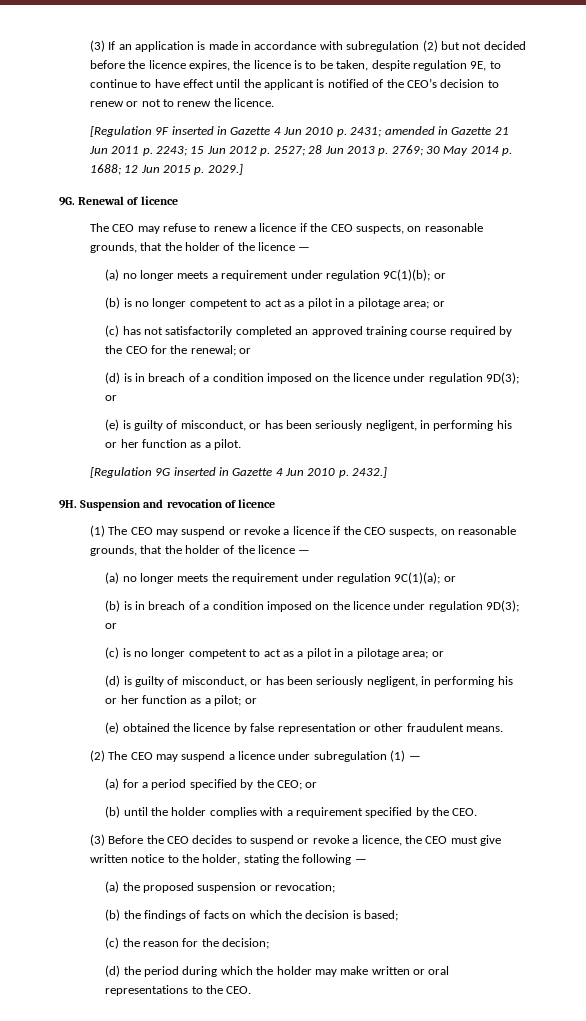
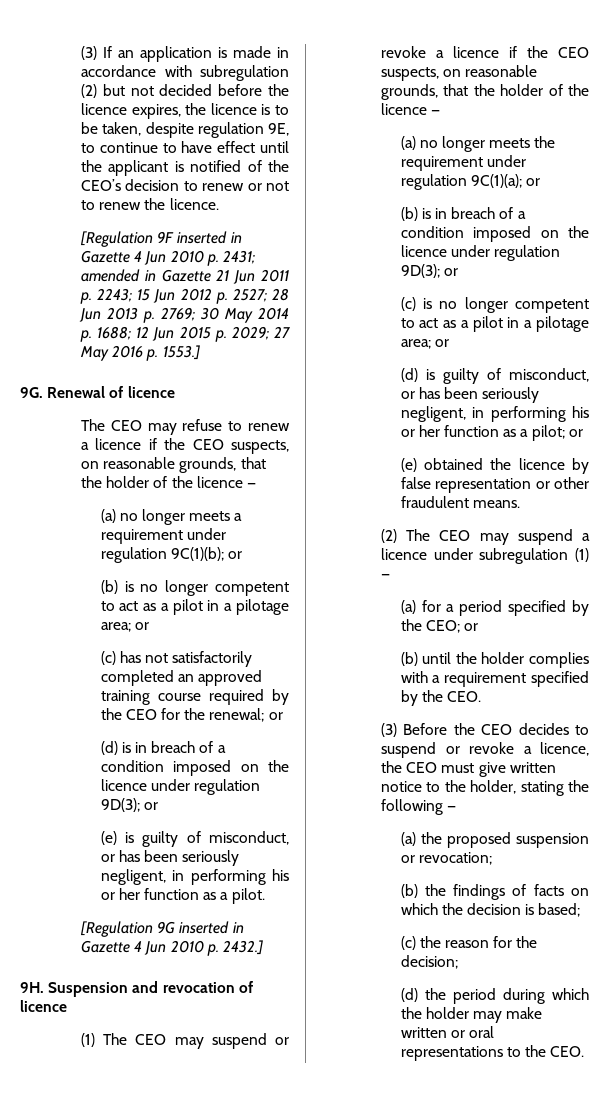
- [Regulation 9F inserted in Gazette 4 Jun 2010 p. 2431; amended in Gazette 21 Jun 2011 p. 2243; 15 Jun 2012 p. 2527; 28 Jun 2013 p. 2769; 30 May 2014 p. 1688; 12 Jun 2015 p. 2029.]
+ [Regulation 9F inserted in Gazette 4 Jun 2010 p. 2431; amended in Gazette 21 Jun 2011 p. 2243; 15 Jun 2012 p. 2527; 28 Jun 2013 p. 2769; 30 May 2014 p. 1688; 12 Jun 2015 p. 2029; 27 May 2016 p. 1553.]

